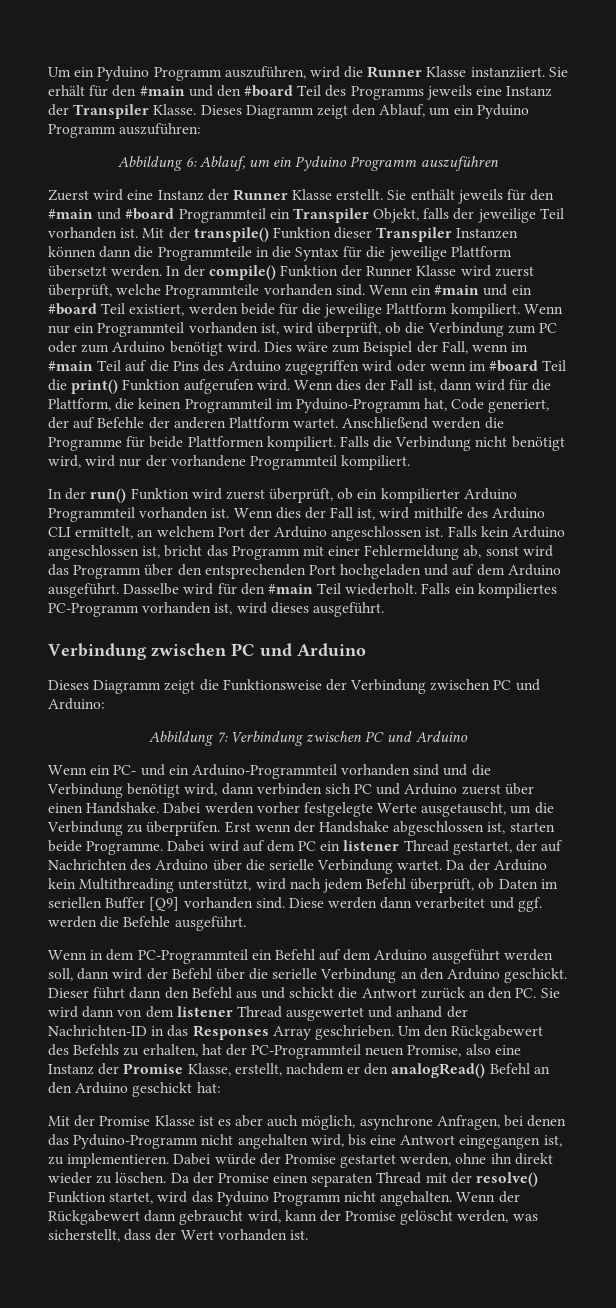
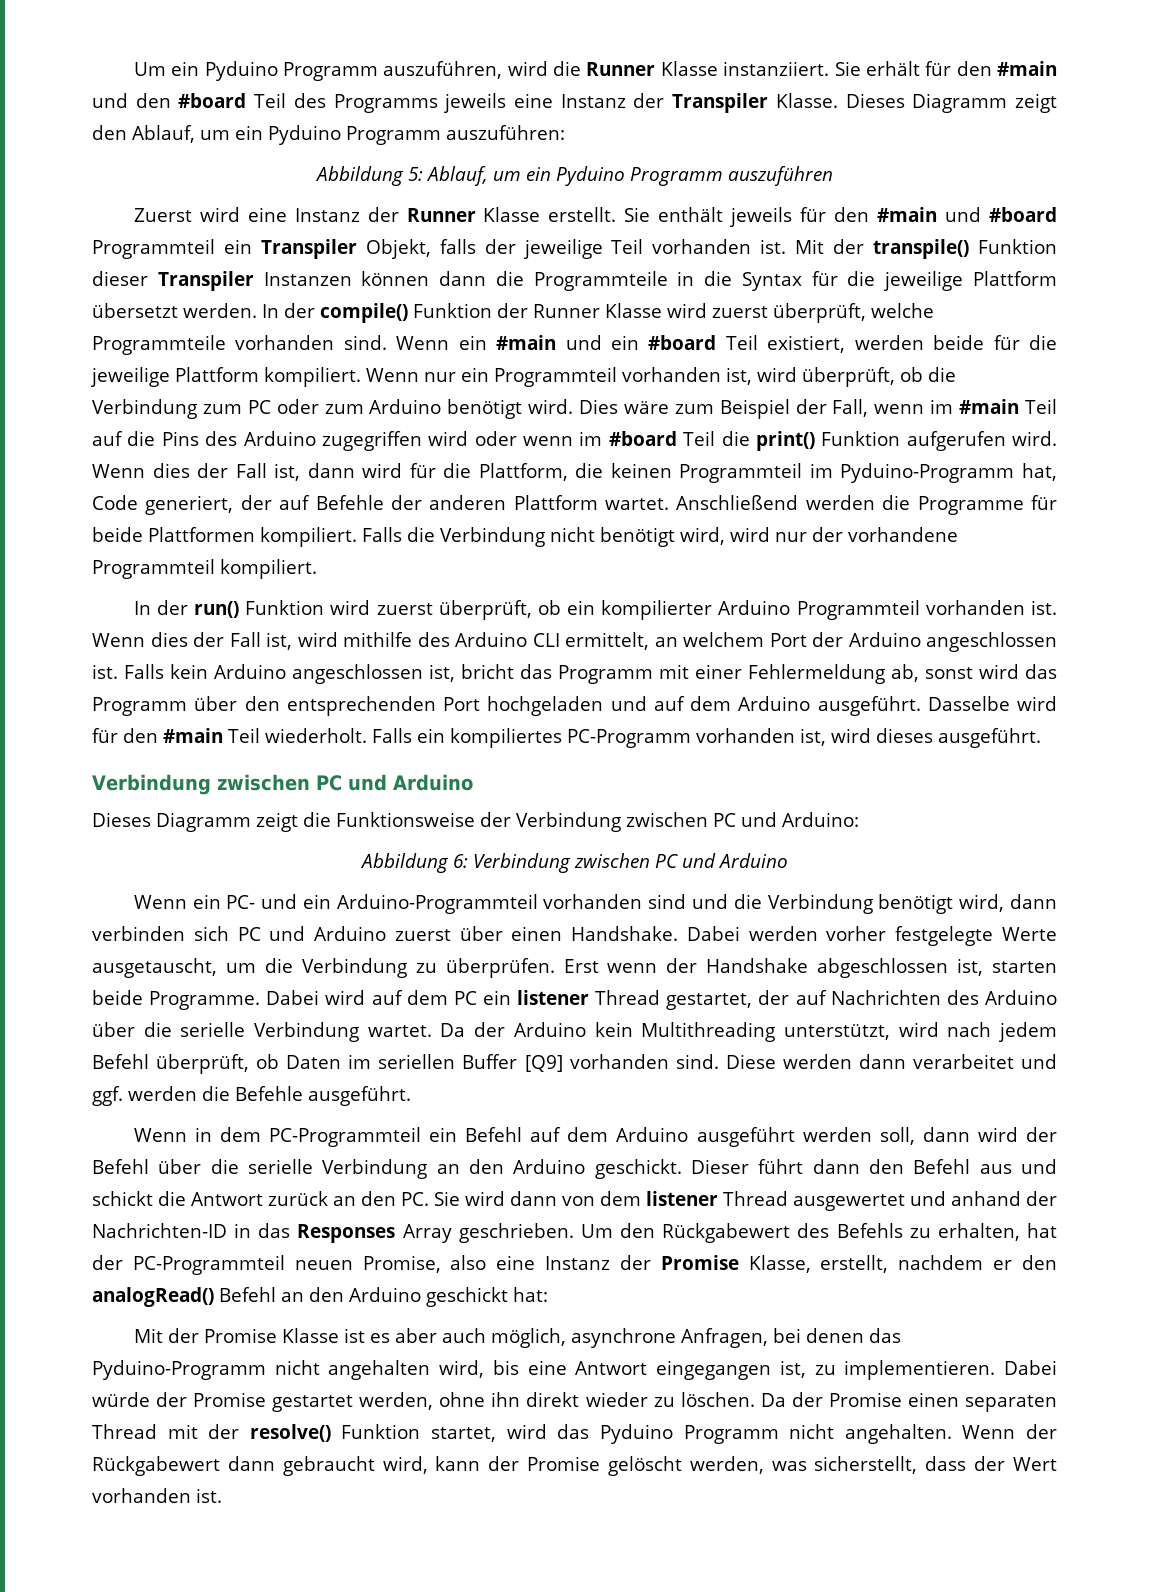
- Abbildung 6: Ablauf, um ein Pyduino Programm auszuführen
+ Abbildung 5: Ablauf, um ein Pyduino Programm auszuführen
- Abbildung 7: Verbindung zwischen PC und Arduino
+ Abbildung 6: Verbindung zwischen PC und Arduino

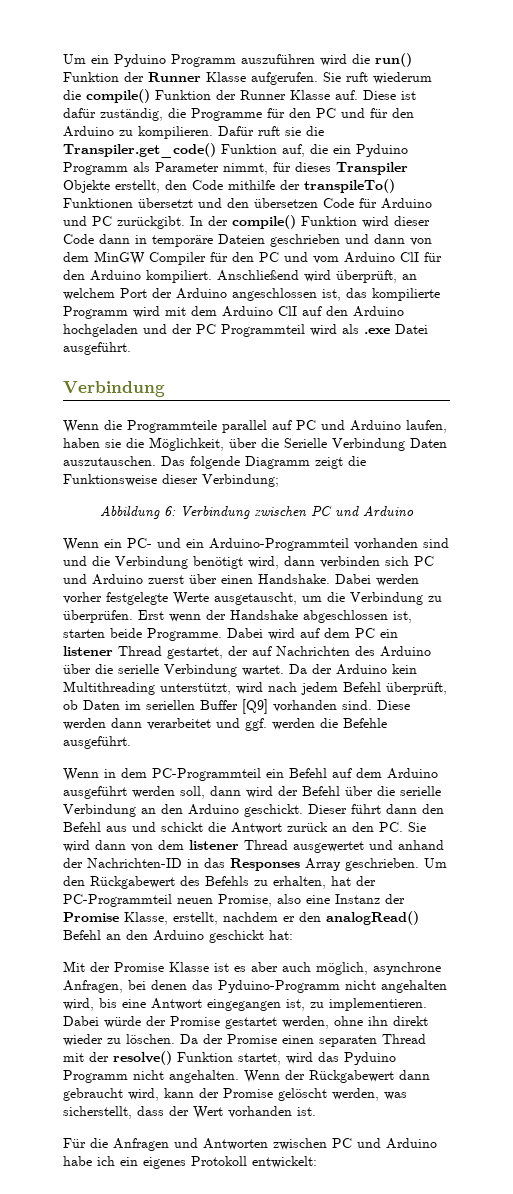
- Um ein Pyduino Programm auszuführen, wird die Runner Klasse instanziiert. Sie erhält für den #main und den #board Teil des Programms jeweils eine Instanz der Transpiler Klasse. Dieses Diagramm zeigt den Ablauf, um ein Pyduino Programm auszuführen:
- Abbildung 5: Ablauf, um ein Pyduino Programm auszuführen
- Zuerst wird eine Instanz der Runner Klasse erstellt. Sie enthält jeweils für den #main und #board Programmteil ein Transpiler Objekt, falls der jeweilige Teil vorhanden ist. Mit der transpile() Funktion dieser Transpiler Instanzen können dann die Programmteile in die Syntax für die jeweilige Plattform übersetzt werden. In der compile() Funktion der Runner Klasse wird zuerst überprüft, welche Programmteile vorhanden sind. Wenn ein #main und ein #board Teil existiert, werden beide für die jeweilige Plattform kompiliert. Wenn nur ein Programmteil vorhanden ist, wird überprüft, ob die Verbindung zum PC oder zum Arduino benötigt wird. Dies wäre zum Beispiel der Fall, wenn im #main Teil auf die Pins des Arduino zugegriffen wird oder wenn im #board Teil die print() Funktion aufgerufen wird. Wenn dies der Fall ist, dann wird für die Plattform, die keinen Programmteil im Pyduino-Programm hat, Code generiert, der auf Befehle der anderen Plattform wartet. Anschließend werden die Programme für beide Plattformen kompiliert. Falls die Verbindung nicht benötigt wird, wird nur der vorhandene Programmteil kompiliert.
- In der run() Funktion wird zuerst überprüft, ob ein kompilierter Arduino Programmteil vorhanden ist. Wenn dies der Fall ist, wird mithilfe des Arduino CLI ermittelt, an welchem Port der Arduino angeschlossen ist. Falls kein Arduino angeschlossen ist, bricht das Programm mit einer Fehlermeldung ab, sonst wird das Programm über den entsprechenden Port hochgeladen und auf dem Arduino ausgeführt. Dasselbe wird für den #main Teil wiederholt. Falls ein kompiliertes PC-Programm vorhanden ist, wird dieses ausgeführt.
- Verbindung zwischen PC und Arduino
- Dieses Diagramm zeigt die Funktionsweise der Verbindung zwischen PC und Arduino:
+ Um ein Pyduino Programm auszuführen wird die run() Funktion der Runner Klasse aufgerufen. Sie ruft wiederum die compile() Funktion der Runner Klasse auf. Diese ist dafür zuständig, die Programme für den PC und für den Arduino zu kompilieren. Dafür ruft sie die Transpiler.get_code() Funktion auf, die ein Pyduino Programm als Parameter nimmt, für dieses Transpiler Objekte erstellt, den Code mithilfe der transpileTo() Funktionen übersetzt und den übersetzen Code für Arduino und PC zurückgibt. In der compile() Funktion wird dieser Code dann in temporäre Dateien geschrieben und dann von dem MinGW Compiler für den PC und vom Arduino ClI für den Arduino kompiliert. Anschließend wird überprüft, an welchem Port der Arduino angeschlossen ist, das kompilierte Programm wird mit dem Arduino ClI auf den Arduino hochgeladen und der PC Programmteil wird als .exe Datei ausgeführt.
+ Verbindung
+ Wenn die Programmteile parallel auf PC und Arduino laufen, haben sie die Möglichkeit, über die Serielle Verbindung Daten auszutauschen. Das folgende Diagramm zeigt die Funktionsweise dieser Verbindung;
+ Für die Anfragen und Antworten zwischen PC und Arduino habe ich ein eigenes Protokoll entwickelt:

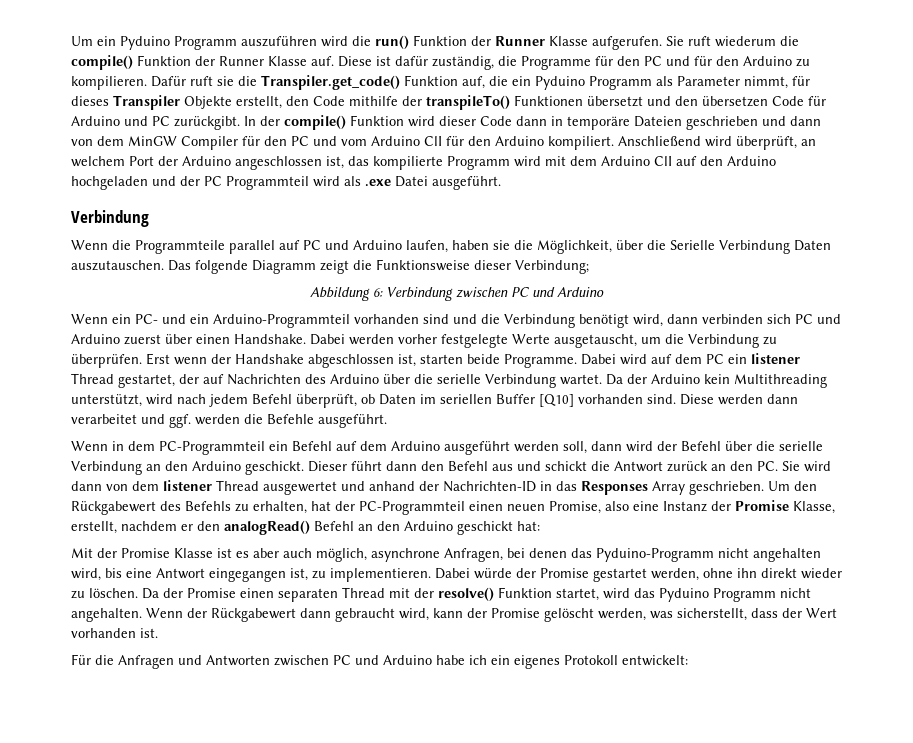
- Da der Arduino kein Multithreading unterstützt, wird nach jedem Befehl überprüft, ob Daten im seriellen Buffer [Q9] vorhanden sind.
+ Da der Arduino kein Multithreading unterstützt, wird nach jedem Befehl überprüft, ob Daten im seriellen Buffer [Q10] vorhanden sind.
- Um den Rückgabewert des Befehls zu erhalten, hat der PC-Programmteil neuen Promise, also eine Instanz der Promise Klasse, erstellt, nachdem er den analogRead() Befehl an den Arduino geschickt hat:
+ Um den Rückgabewert des Befehls zu erhalten, hat der PC-Programmteil einen neuen Promise, also eine Instanz der Promise Klasse, erstellt, nachdem er den analogRead() Befehl an den Arduino geschickt hat:

